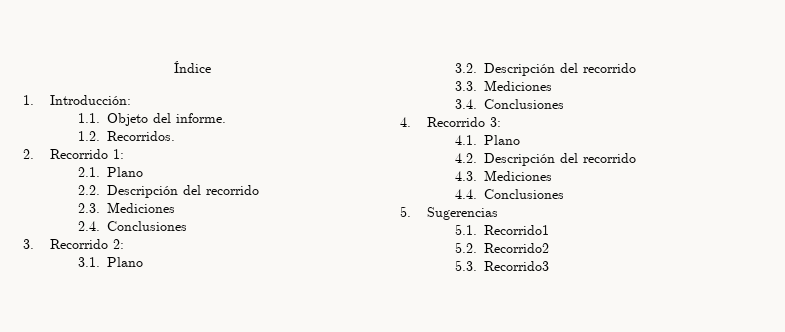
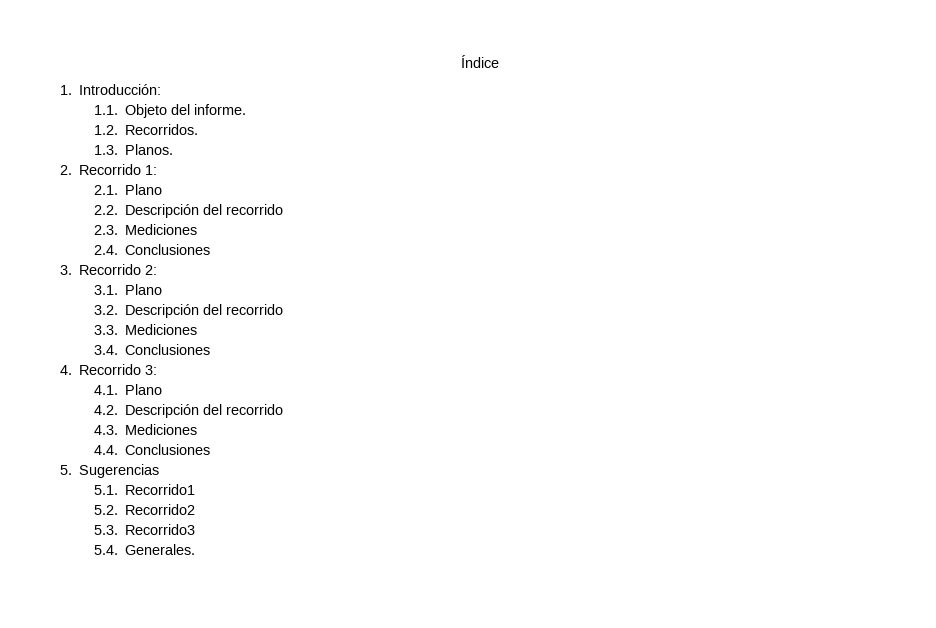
+ 1.3. Planos.
+ 5.4. Generales.

